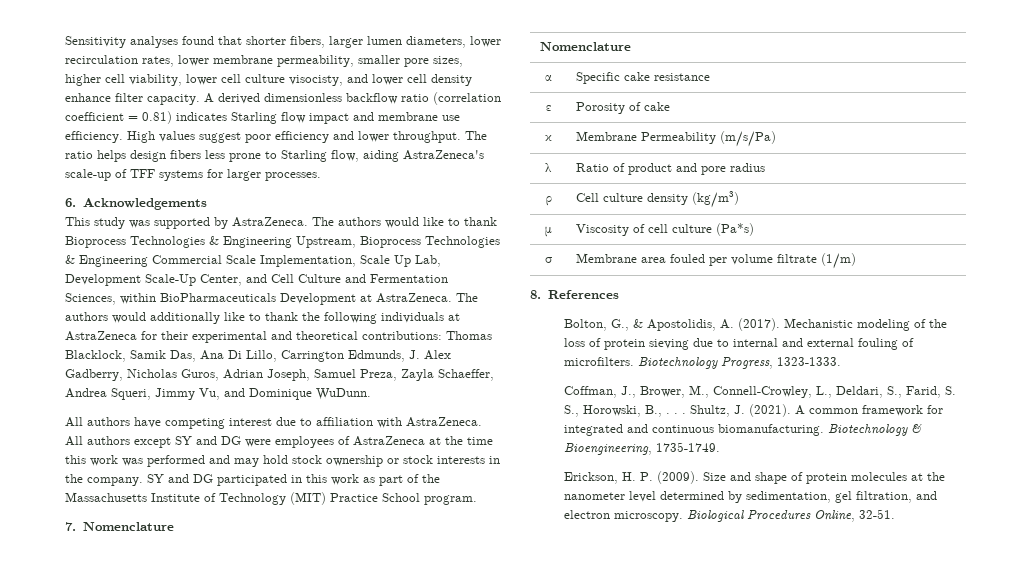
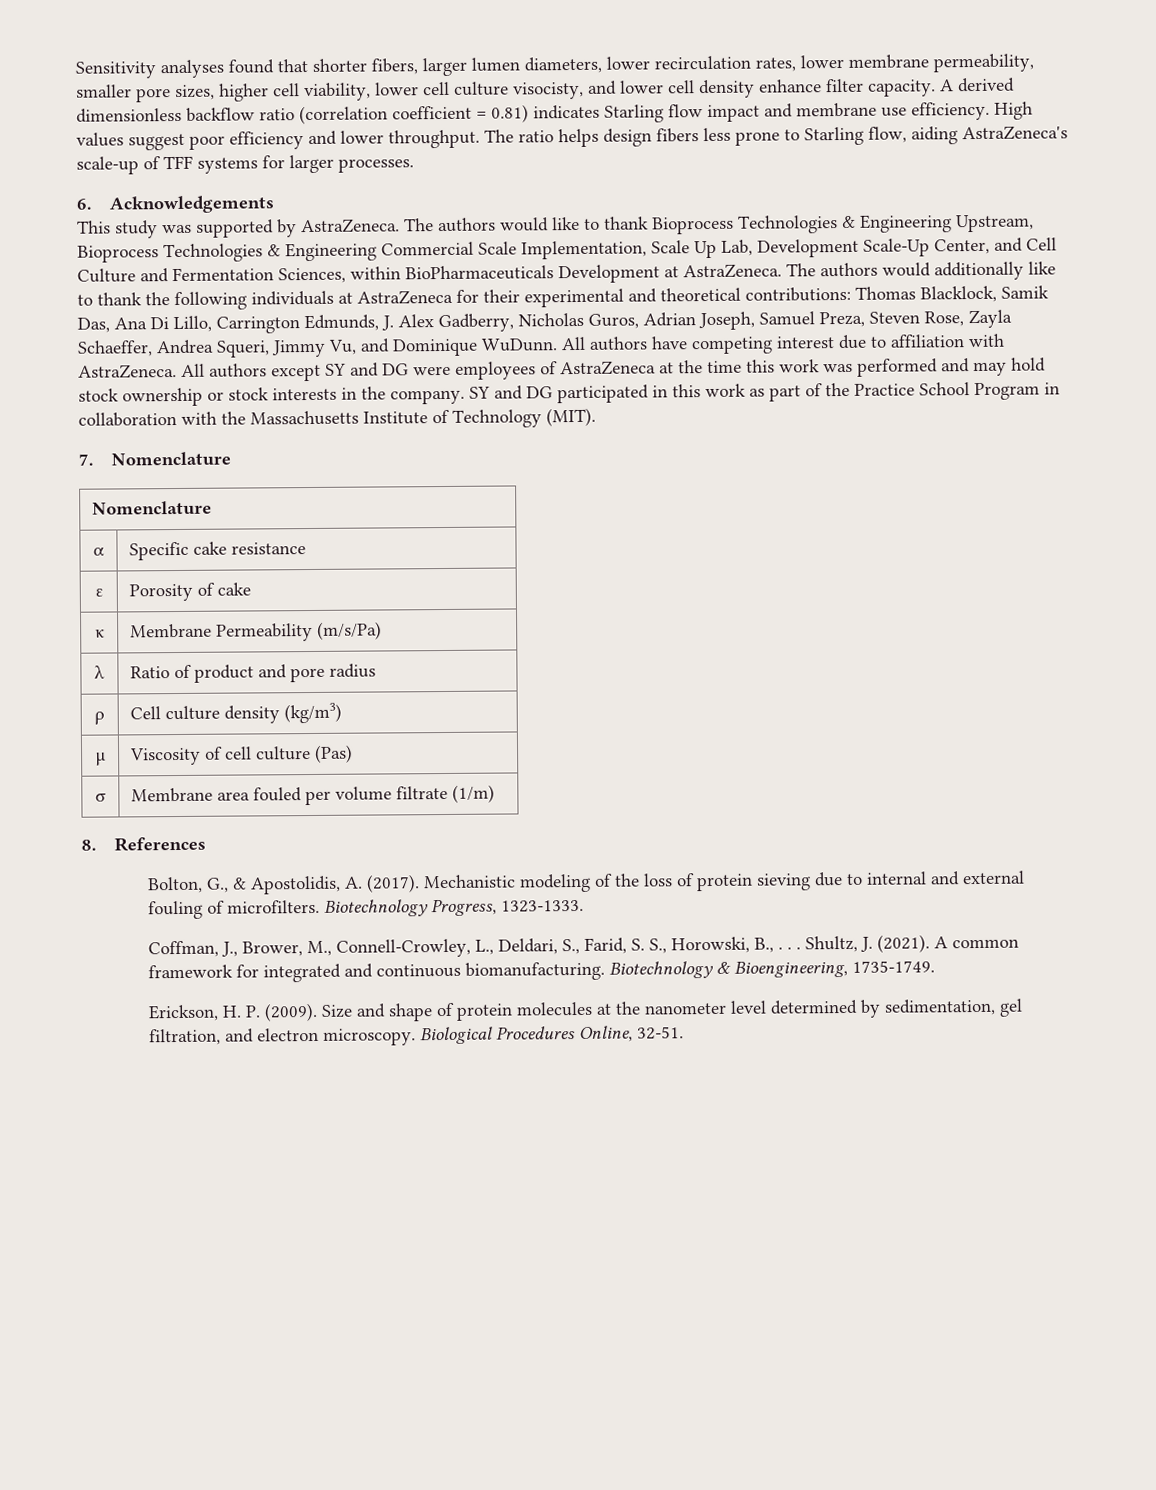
- The authors would additionally like to thank the following individuals at AstraZeneca for their experimental and theoretical contributions: Thomas Blacklock, Samik Das, Ana Di Lillo, Carrington Edmunds, J. Alex Gadberry, Nicholas Guros, Adrian Joseph, Samuel Preza, Zayla Schaeffer, Andrea Squeri, Jimmy Vu, and Dominique WuDunn.
- All authors have competing interest due to affiliation with AstraZeneca.
+ The authors would additionally like to thank the following individuals at AstraZeneca for their experimental and theoretical contributions: Thomas Blacklock, Samik Das, Ana Di Lillo, Carrington Edmunds, J. Alex Gadberry, Nicholas Guros, Adrian Joseph, Samuel Preza, Steven Rose, Zayla Schaeffer, Andrea Squeri, Jimmy Vu, and Dominique WuDunn. All authors have competing interest due to affiliation with AstraZeneca.
- SY and DG participated in this work as part of the Massachusetts Institute of Technology (MIT) Practice School program.
+ SY and DG participated in this work as part of the Practice School Program in collaboration with the Massachusetts Institute of Technology (MIT).
- μ | Viscosity of cell culture (Pa*s)
+ μ | Viscosity of cell culture (Pas)

